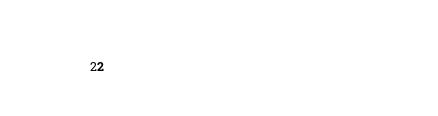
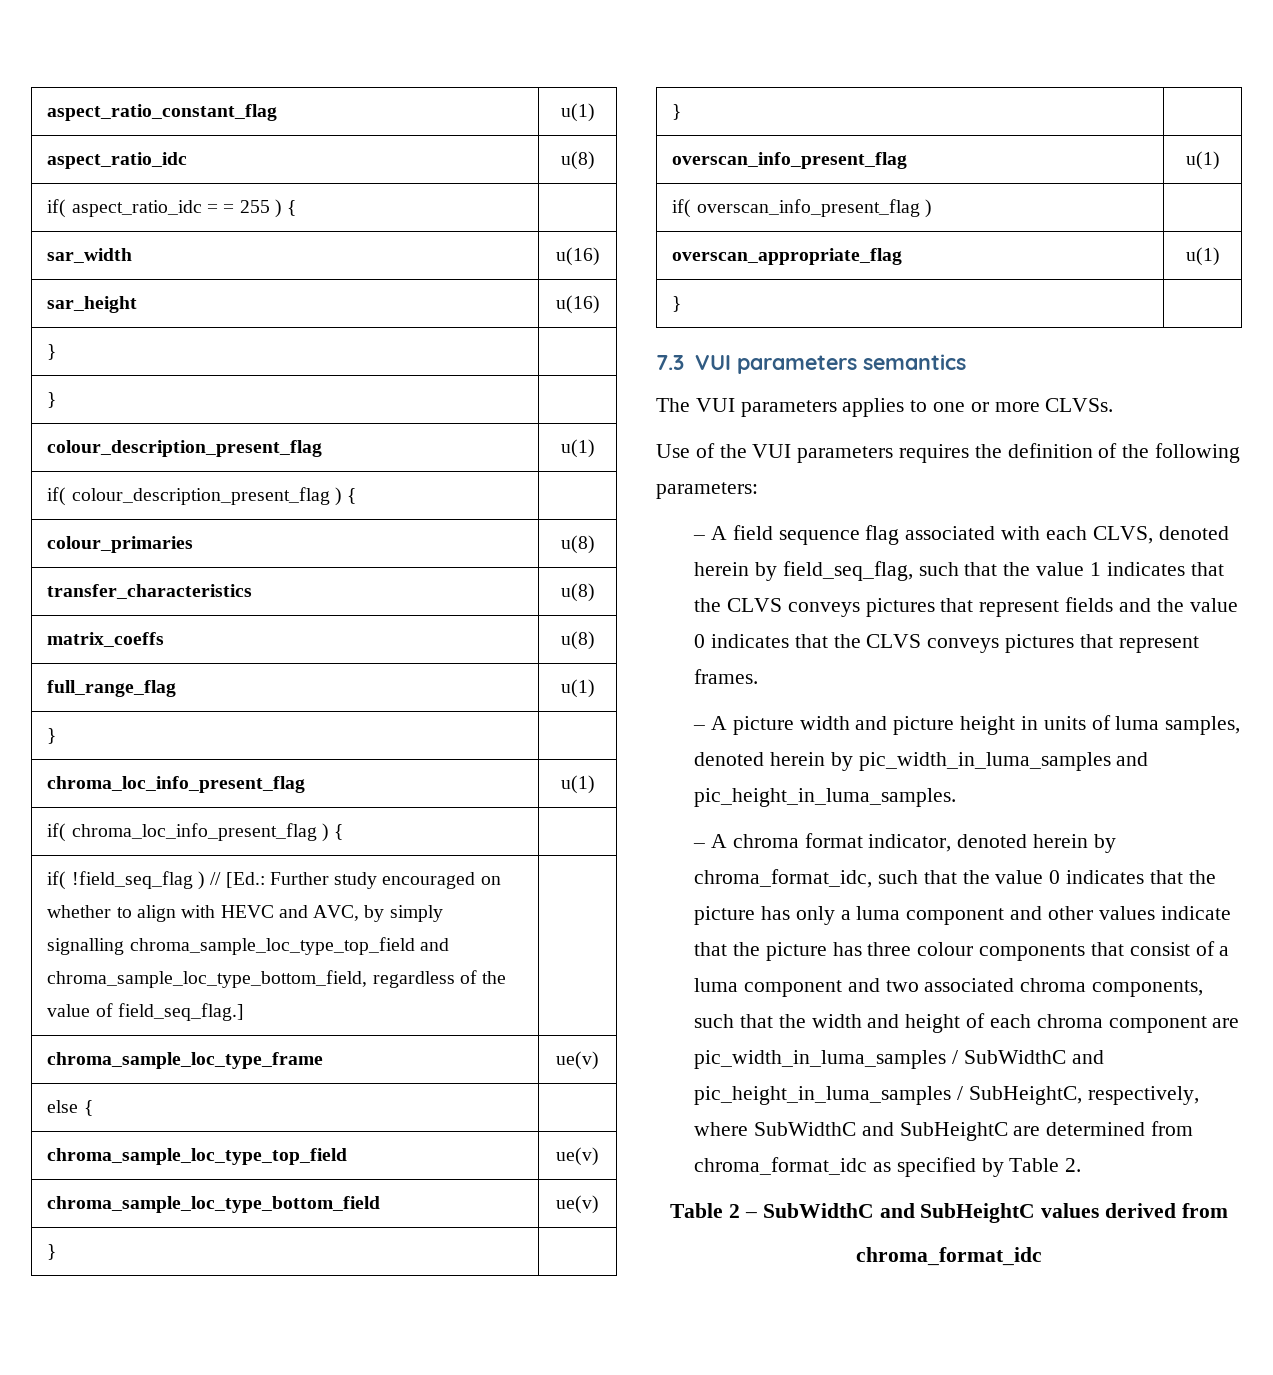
- 22
+ aspect_ratio_constant_flag | u(1)
+ aspect_ratio_idc | u(8)
+ if( aspect_ratio_idc = = 255 ) { |
+ sar_width | u(16)
+ sar_height | u(16)
+ } |
+ } |
+ colour_description_present_flag | u(1)
+ if( colour_description_present_flag ) { |
+ colour_primaries | u(8)
+ transfer_characteristics | u(8)
+ matrix_coeffs | u(8)
+ full_range_flag | u(1)
+ } |
+ chroma_loc_info_present_flag | u(1)
+ if( chroma_loc_info_present_flag ) { |
+ if( !field_seq_flag ) // [Ed.: Further study encouraged on whether to align with HEVC and AVC, by simply signalling chroma_sample_loc_type_top_field and chroma_sample_loc_type_bottom_field, regardless of the value of field_seq_flag.] |
+ chroma_sample_loc_type_frame | ue(v)
+ else { |
+ chroma_sample_loc_type_top_field | ue(v)
+ chroma_sample_loc_type_bottom_field | ue(v)
+ } |
+ } |
+ overscan_info_present_flag | u(1)
+ if( overscan_info_present_flag ) |
+ overscan_appropriate_flag | u(1)
+ } |
+ 7.3 VUI parameters semantics
+ The VUI parameters applies to one or more CLVSs.
+ Use of the VUI parameters requires the definition of the following parameters:
+ – A field sequence flag associated with each CLVS, denoted herein by field_seq_flag, such that the value 1 indicates that the CLVS conveys pictures that represent fields and the value 0 indicates that the CLVS conveys pictures that represent frames.
+ – A picture width and picture height in units of luma samples, denoted herein by pic_width_in_luma_samples and pic_height_in_luma_samples.
+ – A chroma format indicator, denoted herein by chroma_format_idc, such that the value 0 indicates that the picture has only a luma component and other values indicate that the picture has three colour components that consist of a luma component and two associated chroma components, such that the width and height of each chroma component are pic_width_in_luma_samples / SubWidthC and pic_height_in_luma_samples / SubHeightC, respectively, where SubWidthC and SubHeightC are determined from chroma_format_idc as specified by Table 2.
+ Table 2 – SubWidthC and SubHeightC values derived from
+ chroma_format_idc

